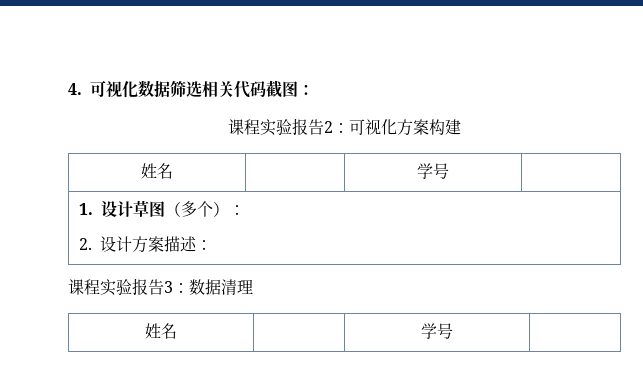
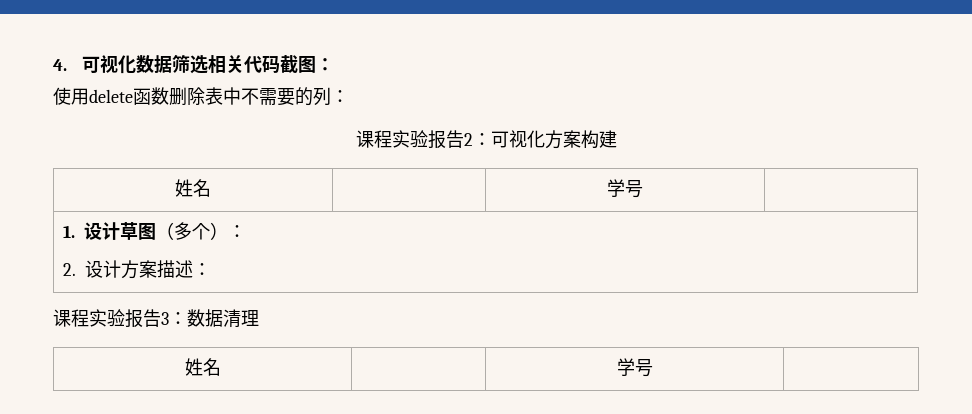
+ 使用delete函数删除表中不需要的列：

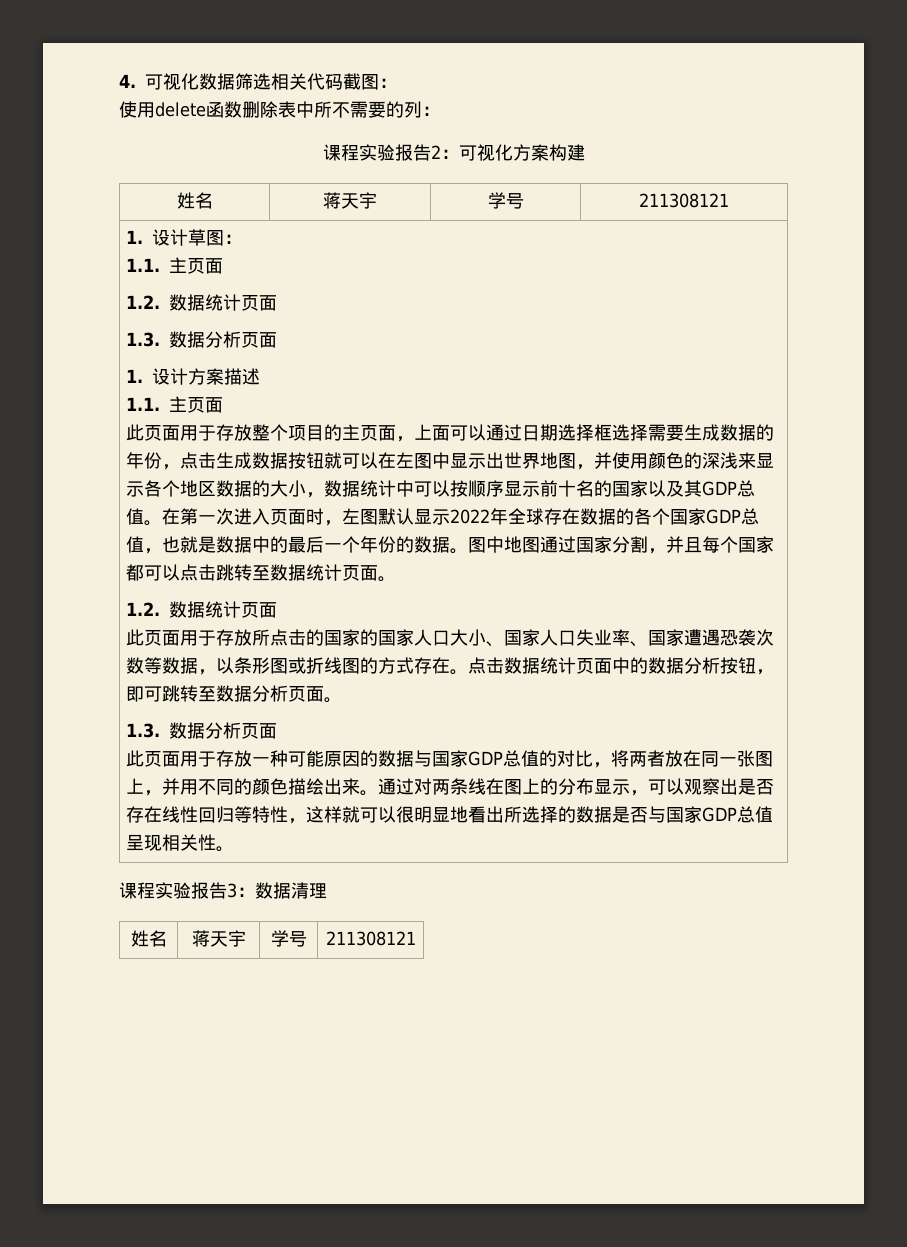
- 使用delete函数删除表中不需要的列：
+ 使用delete函数删除表中所不需要的列：
  课程实验报告2：可视化方案构建
- 姓名 | | 学号 |
+ 姓名 | 蒋天宇 | 学号 | 211308121
- 1.设计草图（多个）：
- 2.设计方案描述：
+ 1.设计草图：
+ 1.1.主页面
+ 1.2.数据统计页面
+ 1.3.数据分析页面
+ 1.设计方案描述
+ 1.1.主页面
+ 此页面用于存放整个项目的主页面，上面可以通过日期选择框选择需要生成数据的年份，点击生成数据按钮就可以在左图中显示出世界地图，并使用颜色的深浅来显示各个地区数据的大小，数据统计中可以按顺序显示前十名的国家以及其GDP总值。在第一次进入页面时，左图默认显示2022年全球存在数据的各个国家GDP总值，也就是数据中的最后一个年份的数据。图中地图通过国家分割，并且每个国家都可以点击跳转至数据统计页面。
+ 1.2.数据统计页面
+ 此页面用于存放所点击的国家的国家人口大小、国家人口失业率、国家遭遇恐袭次数等数据，以条形图或折线图的方式存在。点击数据统计页面中的数据分析按钮，即可跳转至数据分析页面。
+ 1.3.数据分析页面
+ 此页面用于存放一种可能原因的数据与国家GDP总值的对比，将两者放在同一张图上，并用不同的颜色描绘出来。通过对两条线在图上的分布显示，可以观察出是否存在线性回归等特性，这样就可以很明显地看出所选择的数据是否与国家GDP总值呈现相关性。
  课程实验报告3：数据清理
- 姓名 | | 学号 |
+ 姓名 | 蒋天宇 | 学号 | 211308121

